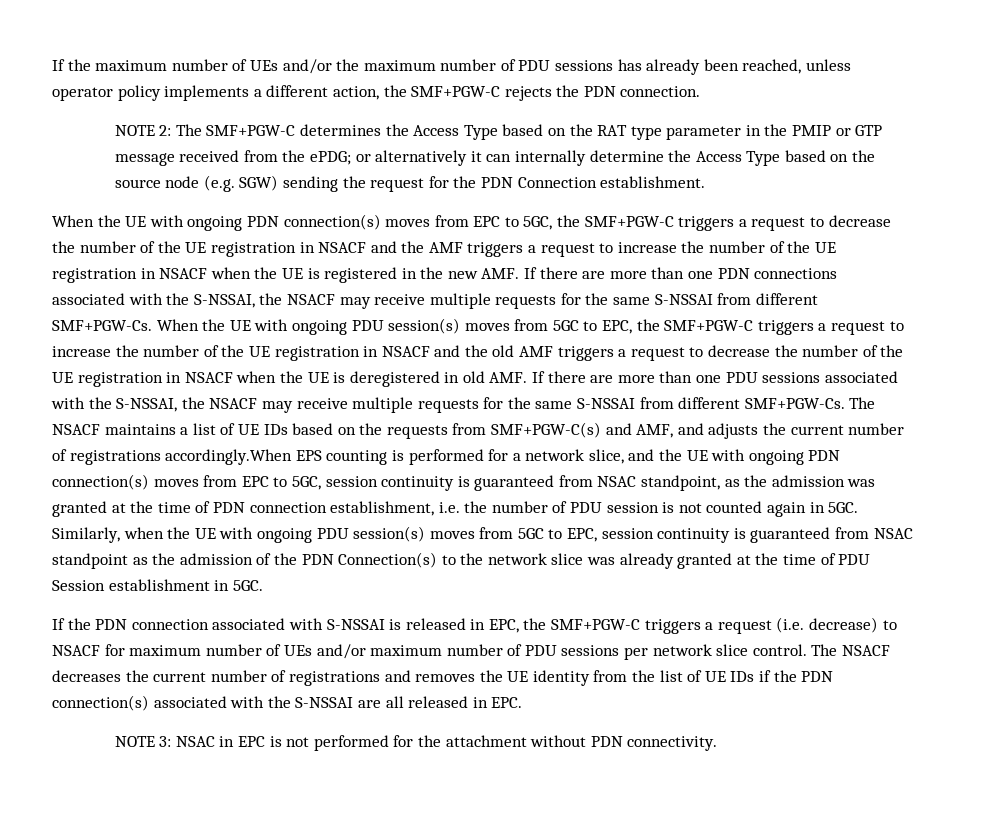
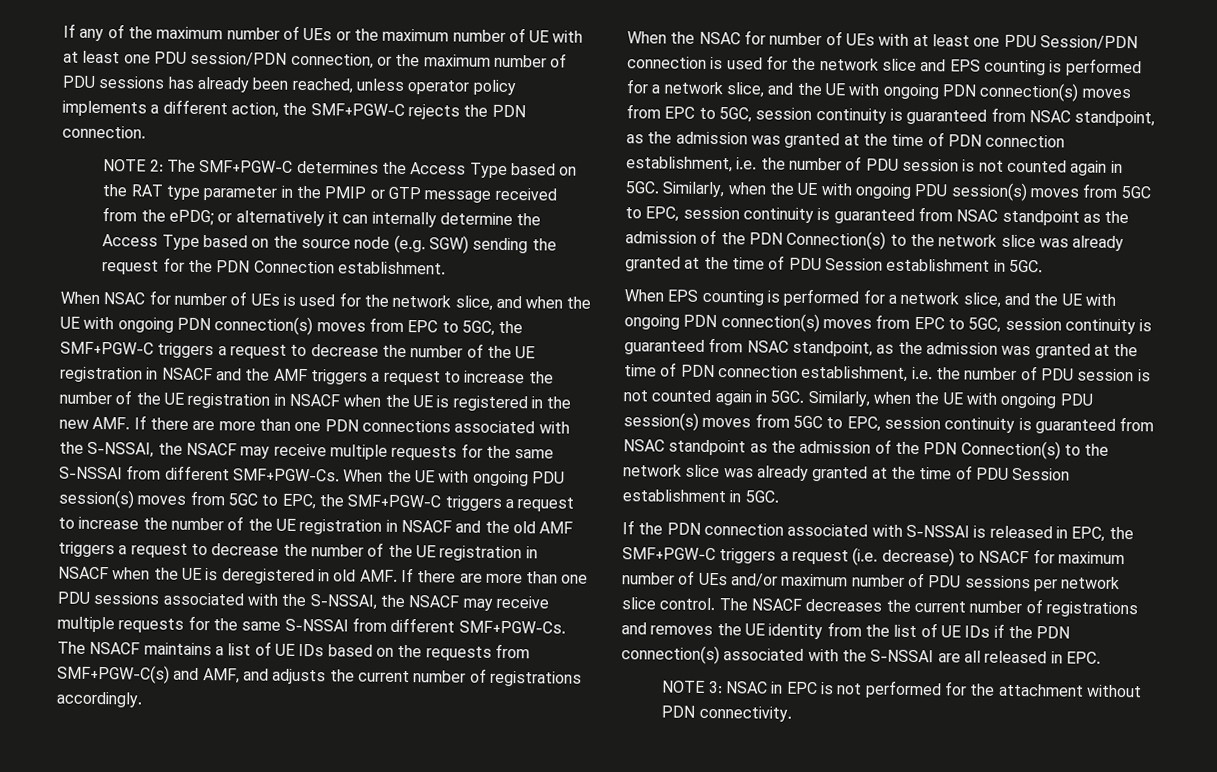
- If the maximum number of UEs and/or the maximum number of PDU sessions has already been reached, unless operator policy implements a different action, the SMF+PGW-C rejects the PDN connection.
+ If any of the maximum number of UEs or the maximum number of UE with at least one PDU session/PDN connection, or the maximum number of PDU sessions has already been reached, unless operator policy implements a different action, the SMF+PGW-C rejects the PDN connection.
- When the UE with ongoing PDN connection(s) moves from EPC to 5GC, the SMF+PGW-C triggers a request to decrease the number of the UE registration in NSACF and the AMF triggers a request to increase the number of the UE registration in NSACF when the UE is registered in the new AMF. If there are more than one PDN connections associated with the S-NSSAI, the NSACF may receive multiple requests for the same S-NSSAI from different SMF+PGW-Cs.
+ When NSAC for number of UEs is used for the network slice, and when the UE with ongoing PDN connection(s) moves from EPC to 5GC, the SMF+PGW-C triggers a request to decrease the number of the UE registration in NSACF and the AMF triggers a request to increase the number of the UE registration in NSACF when the UE is registered in the new AMF. If there are more than one PDN connections associated with the S-NSSAI, the NSACF may receive multiple requests for the same S-NSSAI from different SMF+PGW-Cs.
- The NSACF maintains a list of UE IDs based on the requests from SMF+PGW-C(s) and AMF, and adjusts the current number of registrations accordingly.When EPS counting is performed for a network slice, and the UE with ongoing PDN connection(s) moves from EPC to 5GC, session continuity is guaranteed from NSAC standpoint, as the admission was granted at the time of PDN connection establishment, i.e. the number of PDU session is not counted again in 5GC.
+ The NSACF maintains a list of UE IDs based on the requests from SMF+PGW-C(s) and AMF, and adjusts the current number of registrations accordingly.
+ When the NSAC for number of UEs with at least one PDU Session/PDN connection is used for the network slice and EPS counting is performed for a network slice, and the UE with ongoing PDN connection(s) moves from EPC to 5GC, session continuity is guaranteed from NSAC standpoint, as the admission was granted at the time of PDN connection establishment, i.e. the number of PDU session is not counted again in 5GC. Similarly, when the UE with ongoing PDU session(s) moves from 5GC to EPC, session continuity is guaranteed from NSAC standpoint as the admission of the PDN Connection(s) to the network slice was already granted at the time of PDU Session establishment in 5GC.
+ When EPS counting is performed for a network slice, and the UE with ongoing PDN connection(s) moves from EPC to 5GC, session continuity is guaranteed from NSAC standpoint, as the admission was granted at the time of PDN connection establishment, i.e. the number of PDU session is not counted again in 5GC.

